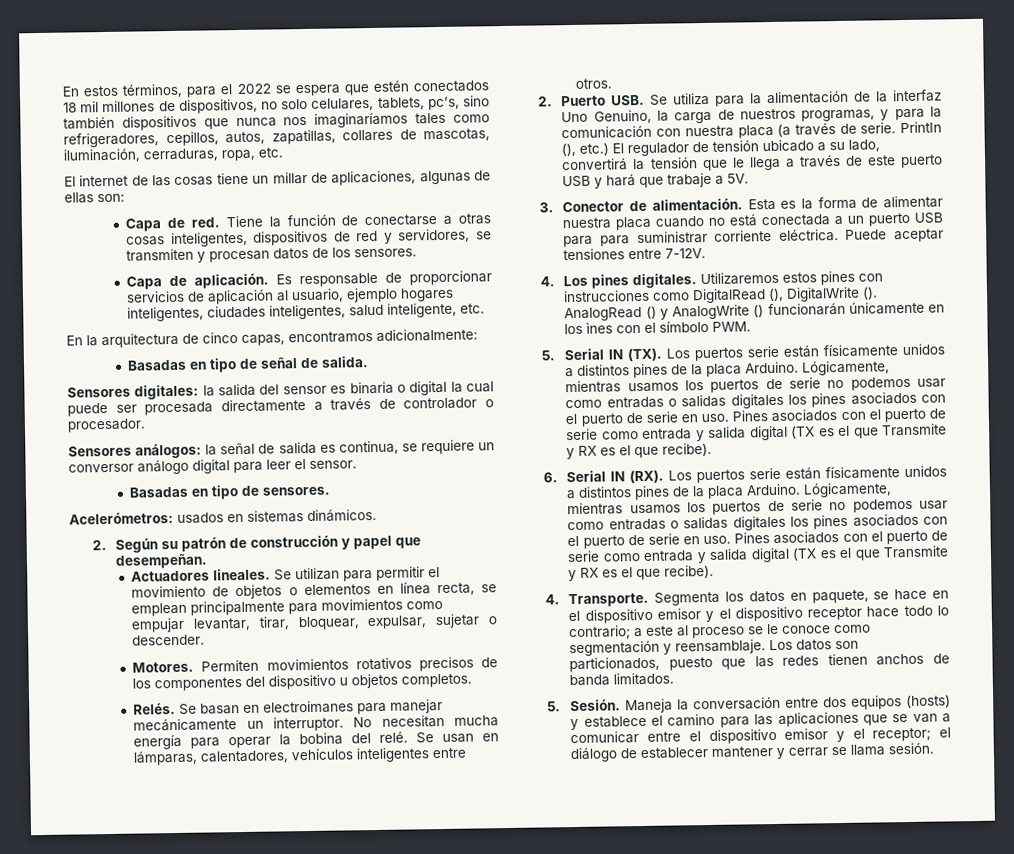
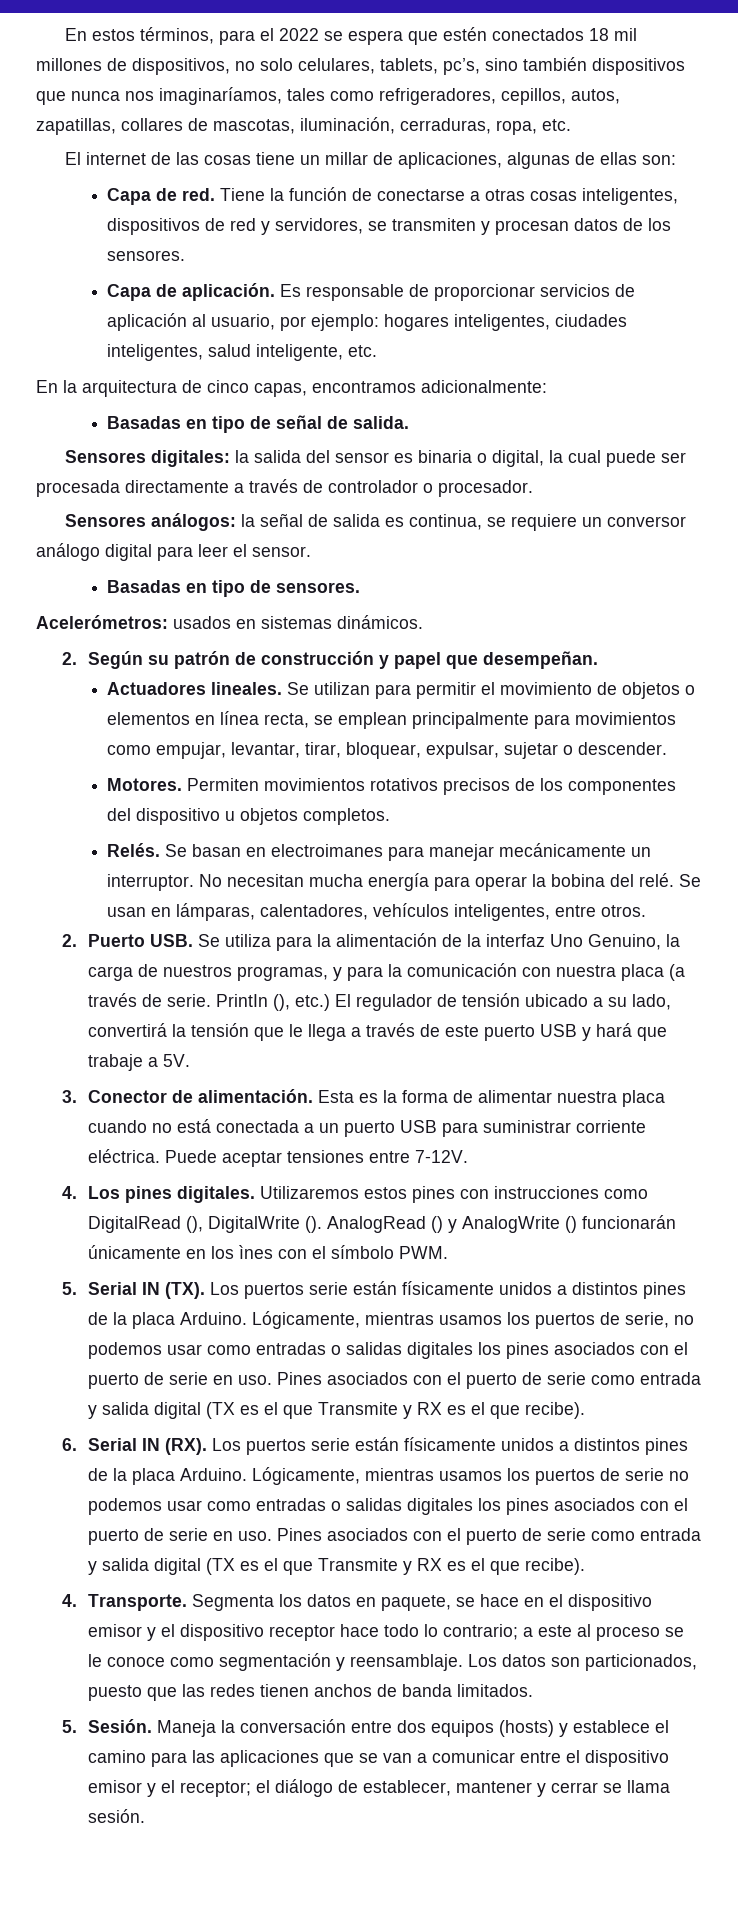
- En estos términos, para el 2022 se espera que estén conectados 18 mil millones de dispositivos, no solo celulares, tablets, pc’s, sino también dispositivos que nunca nos imaginaríamos tales como refrigeradores, cepillos, autos, zapatillas, collares de mascotas, iluminación, cerraduras, ropa, etc.
+ En estos términos, para el 2022 se espera que estén conectados 18 mil millones de dispositivos, no solo celulares, tablets, pc’s, sino también dispositivos que nunca nos imaginaríamos, tales como refrigeradores, cepillos, autos, zapatillas, collares de mascotas, iluminación, cerraduras, ropa, etc.
- Es responsable de proporcionar servicios de aplicación al usuario, ejemplo hogares inteligentes, ciudades inteligentes, salud inteligente, etc.
+ Es responsable de proporcionar servicios de aplicación al usuario, por ejemplo: hogares inteligentes, ciudades inteligentes, salud inteligente, etc.
- Sensores digitales: la salida del sensor es binaria o digital la cual puede ser procesada directamente a través de controlador o procesador.
+ Sensores digitales: la salida del sensor es binaria o digital, la cual puede ser procesada directamente a través de controlador o procesador.
- Se utilizan para permitir el movimiento de objetos o elementos en línea recta, se emplean principalmente para movimientos como empujar levantar, tirar, bloquear, expulsar, sujetar o descender.
+ Se utilizan para permitir el movimiento de objetos o elementos en línea recta, se emplean principalmente para movimientos como empujar, levantar, tirar, bloquear, expulsar, sujetar o descender.
- Se usan en lámparas, calentadores, vehículos inteligentes entre otros.
+ Se usan en lámparas, calentadores, vehículos inteligentes, entre otros.
- Esta es la forma de alimentar nuestra placa cuando no está conectada a un puerto USB para para suministrar corriente eléctrica.
+ Esta es la forma de alimentar nuestra placa cuando no está conectada a un puerto USB para suministrar corriente eléctrica.
- 5. Serial IN (TX). Los puertos serie están físicamente unidos a distintos pines de la placa Arduino. Lógicamente, mientras usamos los puertos de serie no podemos usar como entradas o salidas digitales los pines asociados con el puerto de serie en uso.
+ 5. Serial IN (TX). Los puertos serie están físicamente unidos a distintos pines de la placa Arduino. Lógicamente, mientras usamos los puertos de serie, no podemos usar como entradas o salidas digitales los pines asociados con el puerto de serie en uso.
- Maneja la conversación entre dos equipos (hosts) y establece el camino para las aplicaciones que se van a comunicar entre el dispositivo emisor y el receptor; el diálogo de establecer mantener y cerrar se llama sesión.
+ Maneja la conversación entre dos equipos (hosts) y establece el camino para las aplicaciones que se van a comunicar entre el dispositivo emisor y el receptor; el diálogo de establecer, mantener y cerrar se llama sesión.

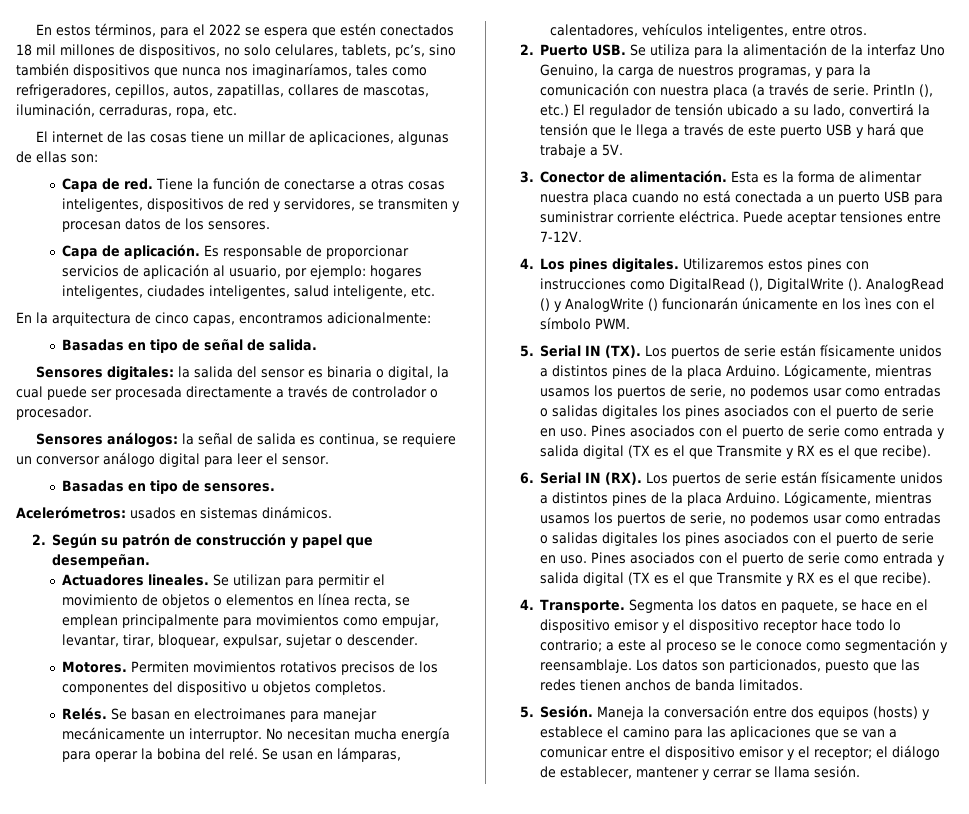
- 5. Serial IN (TX). Los puertos serie están físicamente unidos a distintos pines de la placa Arduino.
+ 5. Serial IN (TX). Los puertos de serie están físicamente unidos a distintos pines de la placa Arduino.
- 6. Serial IN (RX). Los puertos serie están físicamente unidos a distintos pines de la placa Arduino. Lógicamente, mientras usamos los puertos de serie no podemos usar como entradas o salidas digitales los pines asociados con el puerto de serie en uso.
+ 6. Serial IN (RX). Los puertos de serie están físicamente unidos a distintos pines de la placa Arduino. Lógicamente, mientras usamos los puertos de serie, no podemos usar como entradas o salidas digitales los pines asociados con el puerto de serie en uso.

